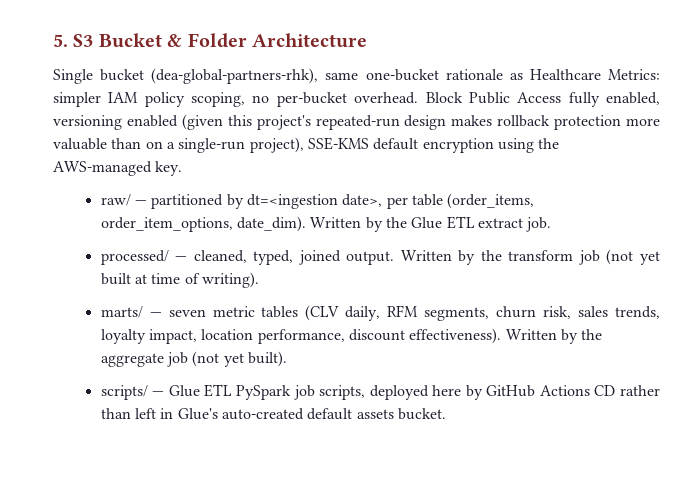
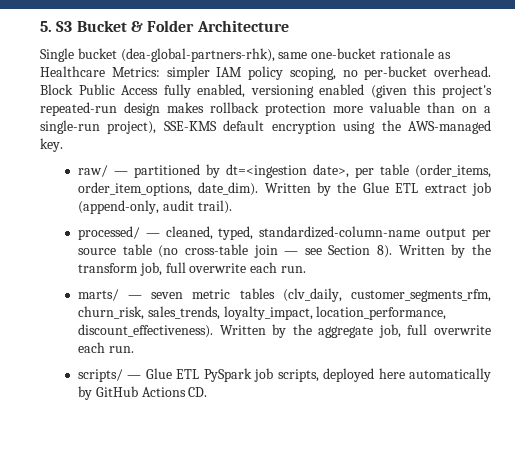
- Written by the Glue ETL extract job.
+ Written by the Glue ETL extract job (append-only, audit trail).
- processed/ — cleaned, typed, joined output. Written by the transform job (not yet built at time of writing).
+ processed/ — cleaned, typed, standardized-column-name output per source table (no cross-table join — see Section 8). Written by the transform job, full overwrite each run.
- marts/ — seven metric tables (CLV daily, RFM segments, churn risk, sales trends, loyalty impact, location performance, discount effectiveness). Written by the aggregate job (not yet built).
+ marts/ — seven metric tables (clv_daily, customer_segments_rfm, churn_risk, sales_trends, loyalty_impact, location_performance, discount_effectiveness). Written by the aggregate job, full overwrite each run.
- scripts/ — Glue ETL PySpark job scripts, deployed here by GitHub Actions CD rather than left in Glue's auto-created default assets bucket.
+ scripts/ — Glue ETL PySpark job scripts, deployed here automatically by GitHub Actions CD.

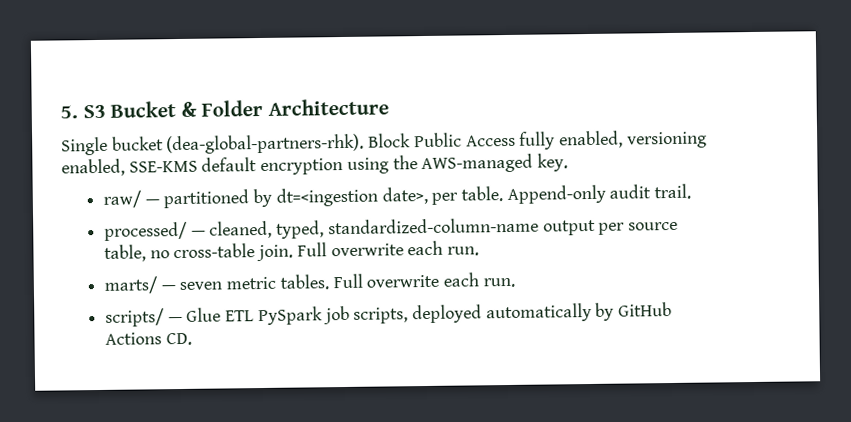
- Single bucket (dea-global-partners-rhk), same one-bucket rationale as Healthcare Metrics: simpler IAM policy scoping, no per-bucket overhead.
+ Single bucket (dea-global-partners-rhk).
- Block Public Access fully enabled, versioning enabled (given this project's repeated-run design makes rollback protection more valuable than on a single-run project), SSE-KMS default encryption using the AWS-managed key.
+ Block Public Access fully enabled, versioning enabled, SSE-KMS default encryption using the AWS-managed key.
- raw/ — partitioned by dt=<ingestion date>, per table (order_items, order_item_options, date_dim). Written by the Glue ETL extract job (append-only, audit trail).
+ raw/ — partitioned by dt=<ingestion date>, per table. Append-only audit trail.
- processed/ — cleaned, typed, standardized-column-name output per source table (no cross-table join — see Section 8). Written by the transform job, full overwrite each run.
+ processed/ — cleaned, typed, standardized-column-name output per source table, no cross-table join. Full overwrite each run.
- marts/ — seven metric tables (clv_daily, customer_segments_rfm, churn_risk, sales_trends, loyalty_impact, location_performance, discount_effectiveness). Written by the aggregate job, full overwrite each run.
+ marts/ — seven metric tables. Full overwrite each run.
- scripts/ — Glue ETL PySpark job scripts, deployed here automatically by GitHub Actions CD.
+ scripts/ — Glue ETL PySpark job scripts, deployed automatically by GitHub Actions CD.

